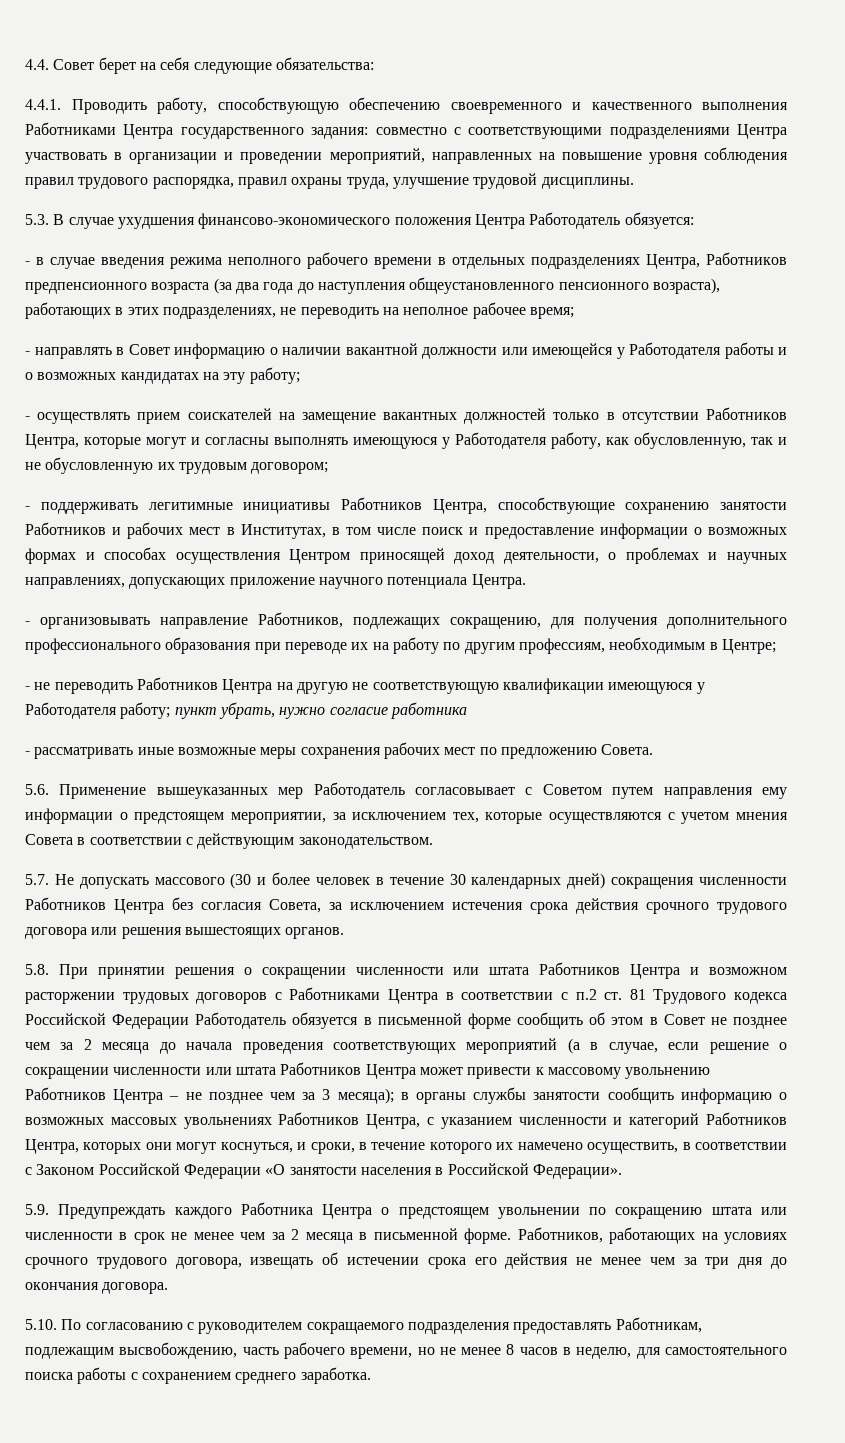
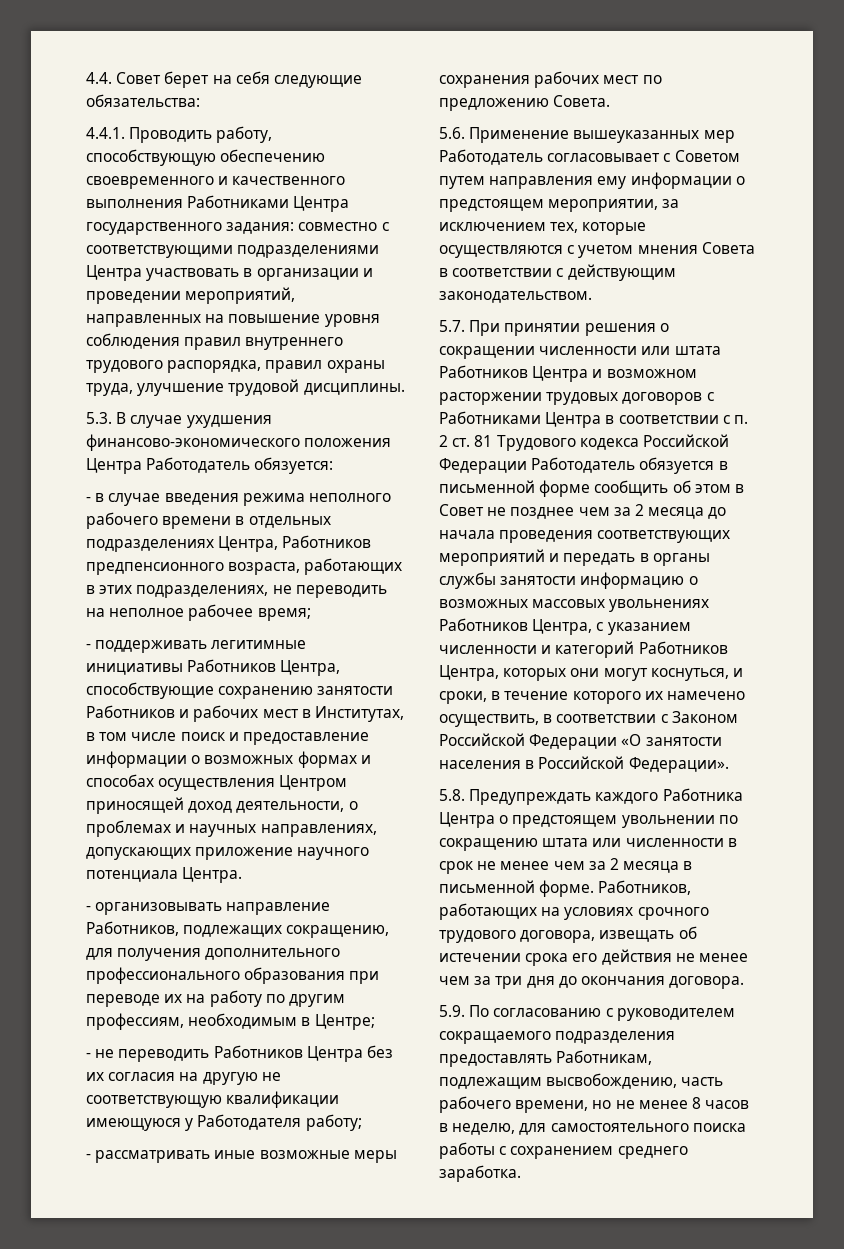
- 4.4.1. Проводить работу, способствующую обеспечению своевременного и качественного выполнения Работниками Центра государственного задания: совместно с соответствующими подразделениями Центра участвовать в организации и проведении мероприятий, направленных на повышение уровня соблюдения правил трудового распорядка, правил охраны труда, улучшение трудовой дисциплины.
+ 4.4.1. Проводить работу, способствующую обеспечению своевременного и качественного выполнения Работниками Центра государственного задания: совместно с соответствующими подразделениями Центра участвовать в организации и проведении мероприятий, направленных на повышение уровня соблюдения правил внутреннего трудового распорядка, правил охраны труда, улучшение трудовой дисциплины.
- - в случае введения режима неполного рабочего времени в отдельных подразделениях Центра, Работников предпенсионного возраста (за два года до наступления общеустановленного пенсионного возраста), работающих в этих подразделениях, не переводить на неполное рабочее время;
+ - в случае введения режима неполного рабочего времени в отдельных подразделениях Центра, Работников предпенсионного возраста, работающих в этих подразделениях, не переводить на неполное рабочее время;
- - направлять в Совет информацию о наличии вакантной должности или имеющейся у Работодателя работы и о возможных кандидатах на эту работу;
- - осуществлять прием соискателей на замещение вакантных должностей только в отсутствии Работников Центра, которые могут и согласны выполнять имеющуюся у Работодателя работу, как обусловленную, так и не обусловленную их трудовым договором;
- - не переводить Работников Центра на другую не соответствующую квалификации имеющуюся у Работодателя работу; пункт убрать, нужно согласие работника
+ - не переводить Работников Центра без их согласия на другую не соответствующую квалификации имеющуюся у Работодателя работу;
- 5.7. Не допускать массового (30 и более человек в течение 30 календарных дней) сокращения численности Работников Центра без согласия Совета, за исключением истечения срока действия срочного трудового договора или решения вышестоящих органов.
- 5.8. При принятии решения о сокращении численности или штата Работников Центра и возможном расторжении трудовых договоров с Работниками Центра в соответствии с п.2 ст. 81 Трудового кодекса Российской Федерации Работодатель обязуется в письменной форме сообщить об этом в Совет не позднее чем за 2 месяца до начала проведения соответствующих мероприятий (а в случае, если решение о сокращении численности или штата Работников Центра может привести к массовому увольнению Работников Центра – не позднее чем за 3 месяца); в органы службы занятости сообщить информацию о возможных массовых увольнениях Работников Центра, с указанием численности и категорий Работников Центра, которых они могут коснуться, и сроки, в течение которого их намечено осуществить, в соответствии с Законом Российской Федерации «О занятости населения в Российской Федерации».
+ 5.7. При принятии решения о сокращении численности или штата Работников Центра и возможном расторжении трудовых договоров с Работниками Центра в соответствии с п. 2 ст. 81 Трудового кодекса Российской Федерации Работодатель обязуется в письменной форме сообщить об этом в Совет не позднее чем за 2 месяца до начала проведения соответствующих мероприятий и передать в органы службы занятости информацию о возможных массовых увольнениях Работников Центра, с указанием численности и категорий Работников Центра, которых они могут коснуться, и сроки, в течение которого их намечено осуществить, в соответствии с Законом Российской Федерации «О занятости населения в Российской Федерации».
- 5.9. Предупреждать каждого Работника Центра о предстоящем увольнении по сокращению штата или численности в срок не менее чем за 2 месяца в письменной форме.
+ 5.8. Предупреждать каждого Работника Центра о предстоящем увольнении по сокращению штата или численности в срок не менее чем за 2 месяца в письменной форме.
- 5.10. По согласованию с руководителем сокращаемого подразделения предоставлять Работникам, подлежащим высвобождению, часть рабочего времени, но не менее 8 часов в неделю, для самостоятельного поиска работы с сохранением среднего заработка.
+ 5.9. По согласованию с руководителем сокращаемого подразделения предоставлять Работникам, подлежащим высвобождению, часть рабочего времени, но не менее 8 часов в неделю, для самостоятельного поиска работы с сохранением среднего заработка.

